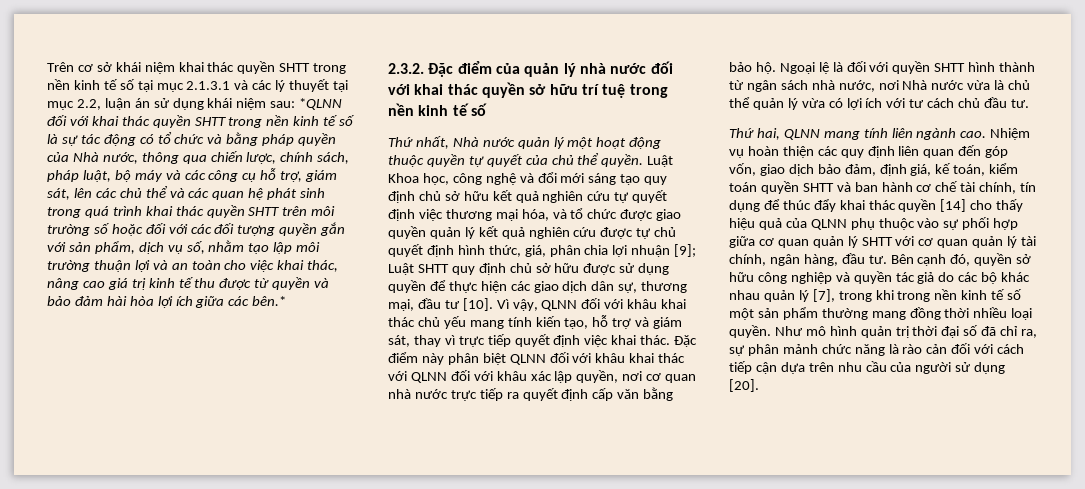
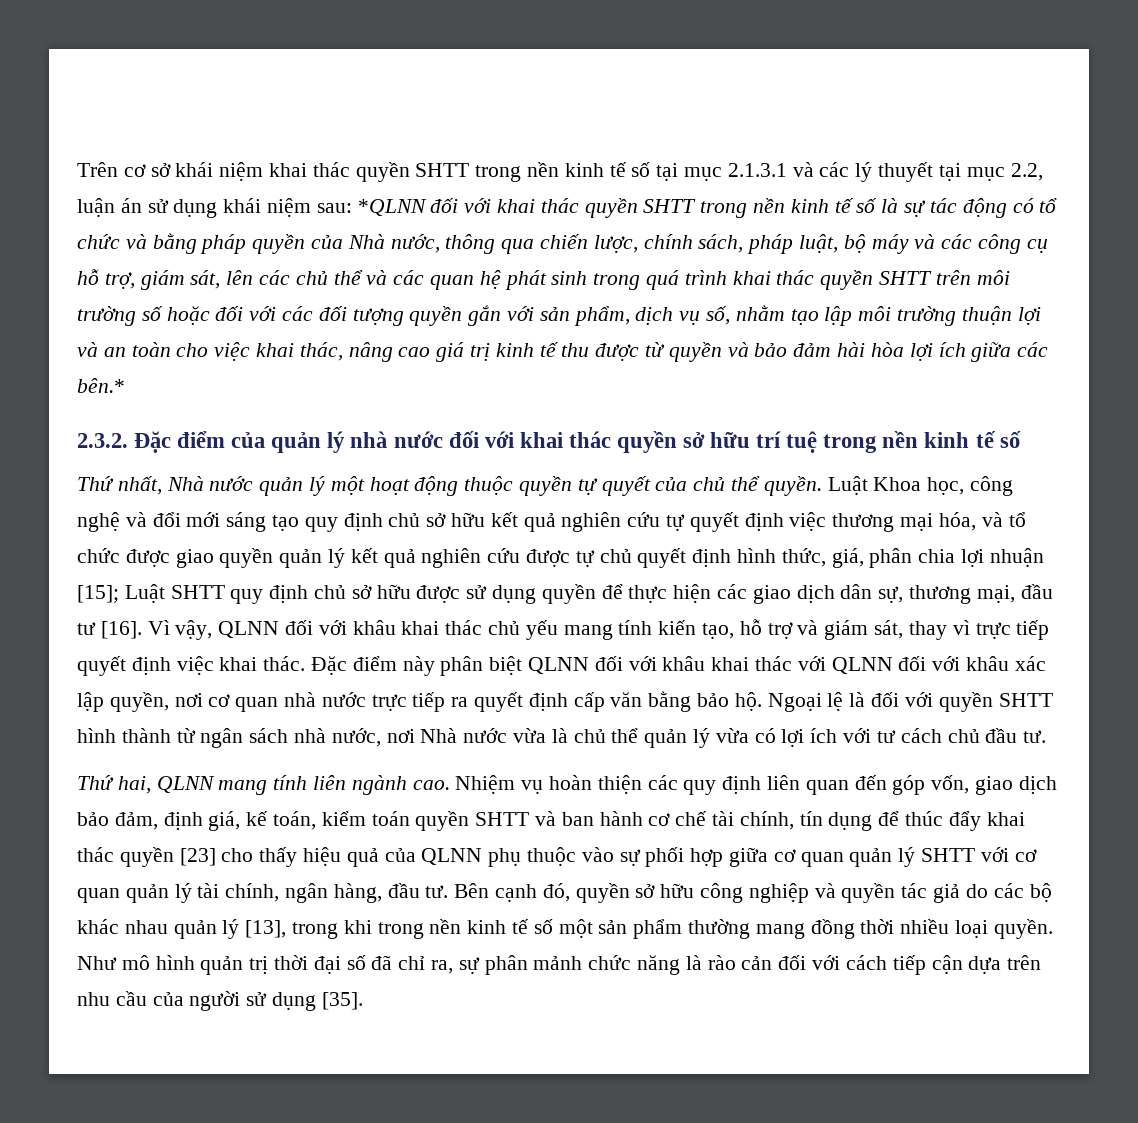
- Luật Khoa học, công nghệ và đổi mới sáng tạo quy định chủ sở hữu kết quả nghiên cứu tự quyết định việc thương mại hóa, và tổ chức được giao quyền quản lý kết quả nghiên cứu được tự chủ quyết định hình thức, giá, phân chia lợi nhuận [9];
+ Luật Khoa học, công nghệ và đổi mới sáng tạo quy định chủ sở hữu kết quả nghiên cứu tự quyết định việc thương mại hóa, và tổ chức được giao quyền quản lý kết quả nghiên cứu được tự chủ quyết định hình thức, giá, phân chia lợi nhuận [15];
- Luật SHTT quy định chủ sở hữu được sử dụng quyền để thực hiện các giao dịch dân sự, thương mại, đầu tư [10].
+ Luật SHTT quy định chủ sở hữu được sử dụng quyền để thực hiện các giao dịch dân sự, thương mại, đầu tư [16].
- Nhiệm vụ hoàn thiện các quy định liên quan đến góp vốn, giao dịch bảo đảm, định giá, kế toán, kiểm toán quyền SHTT và ban hành cơ chế tài chính, tín dụng để thúc đẩy khai thác quyền [14] cho thấy hiệu quả của QLNN phụ thuộc vào sự phối hợp giữa cơ quan quản lý SHTT với cơ quan quản lý tài chính, ngân hàng, đầu tư.
+ Nhiệm vụ hoàn thiện các quy định liên quan đến góp vốn, giao dịch bảo đảm, định giá, kế toán, kiểm toán quyền SHTT và ban hành cơ chế tài chính, tín dụng để thúc đẩy khai thác quyền [23] cho thấy hiệu quả của QLNN phụ thuộc vào sự phối hợp giữa cơ quan quản lý SHTT với cơ quan quản lý tài chính, ngân hàng, đầu tư.
- Bên cạnh đó, quyền sở hữu công nghiệp và quyền tác giả do các bộ khác nhau quản lý [7], trong khi trong nền kinh tế số một sản phẩm thường mang đồng thời nhiều loại quyền.
+ Bên cạnh đó, quyền sở hữu công nghiệp và quyền tác giả do các bộ khác nhau quản lý [13], trong khi trong nền kinh tế số một sản phẩm thường mang đồng thời nhiều loại quyền.
- Như mô hình quản trị thời đại số đã chỉ ra, sự phân mảnh chức năng là rào cản đối với cách tiếp cận dựa trên nhu cầu của người sử dụng [20].
+ Như mô hình quản trị thời đại số đã chỉ ra, sự phân mảnh chức năng là rào cản đối với cách tiếp cận dựa trên nhu cầu của người sử dụng [35].

